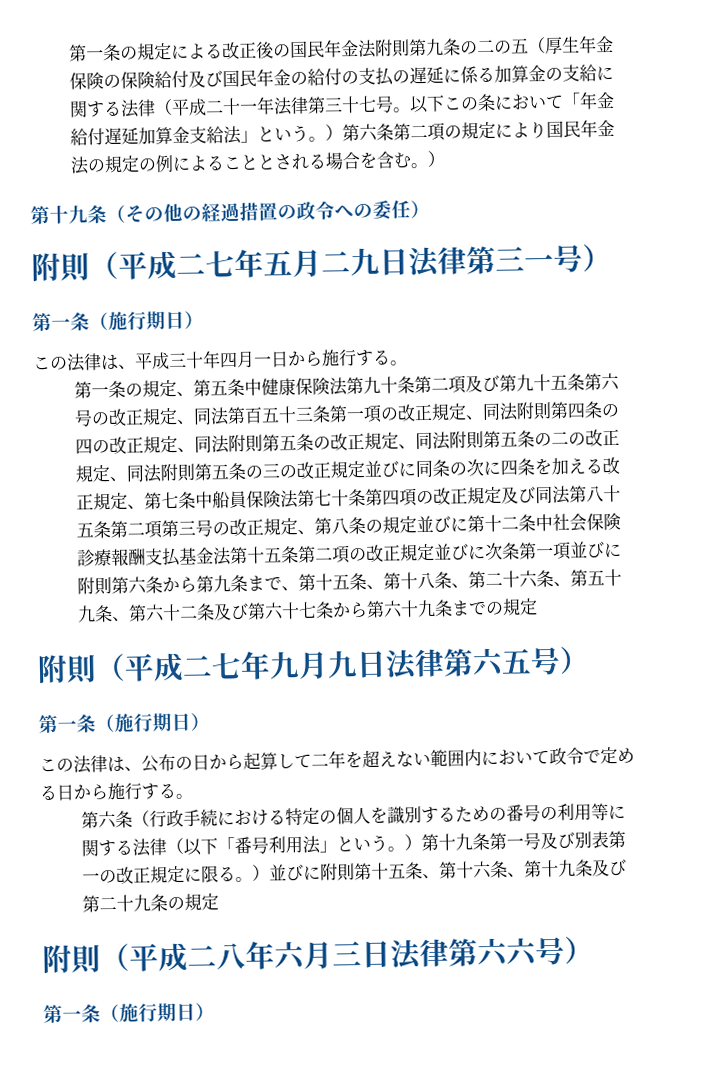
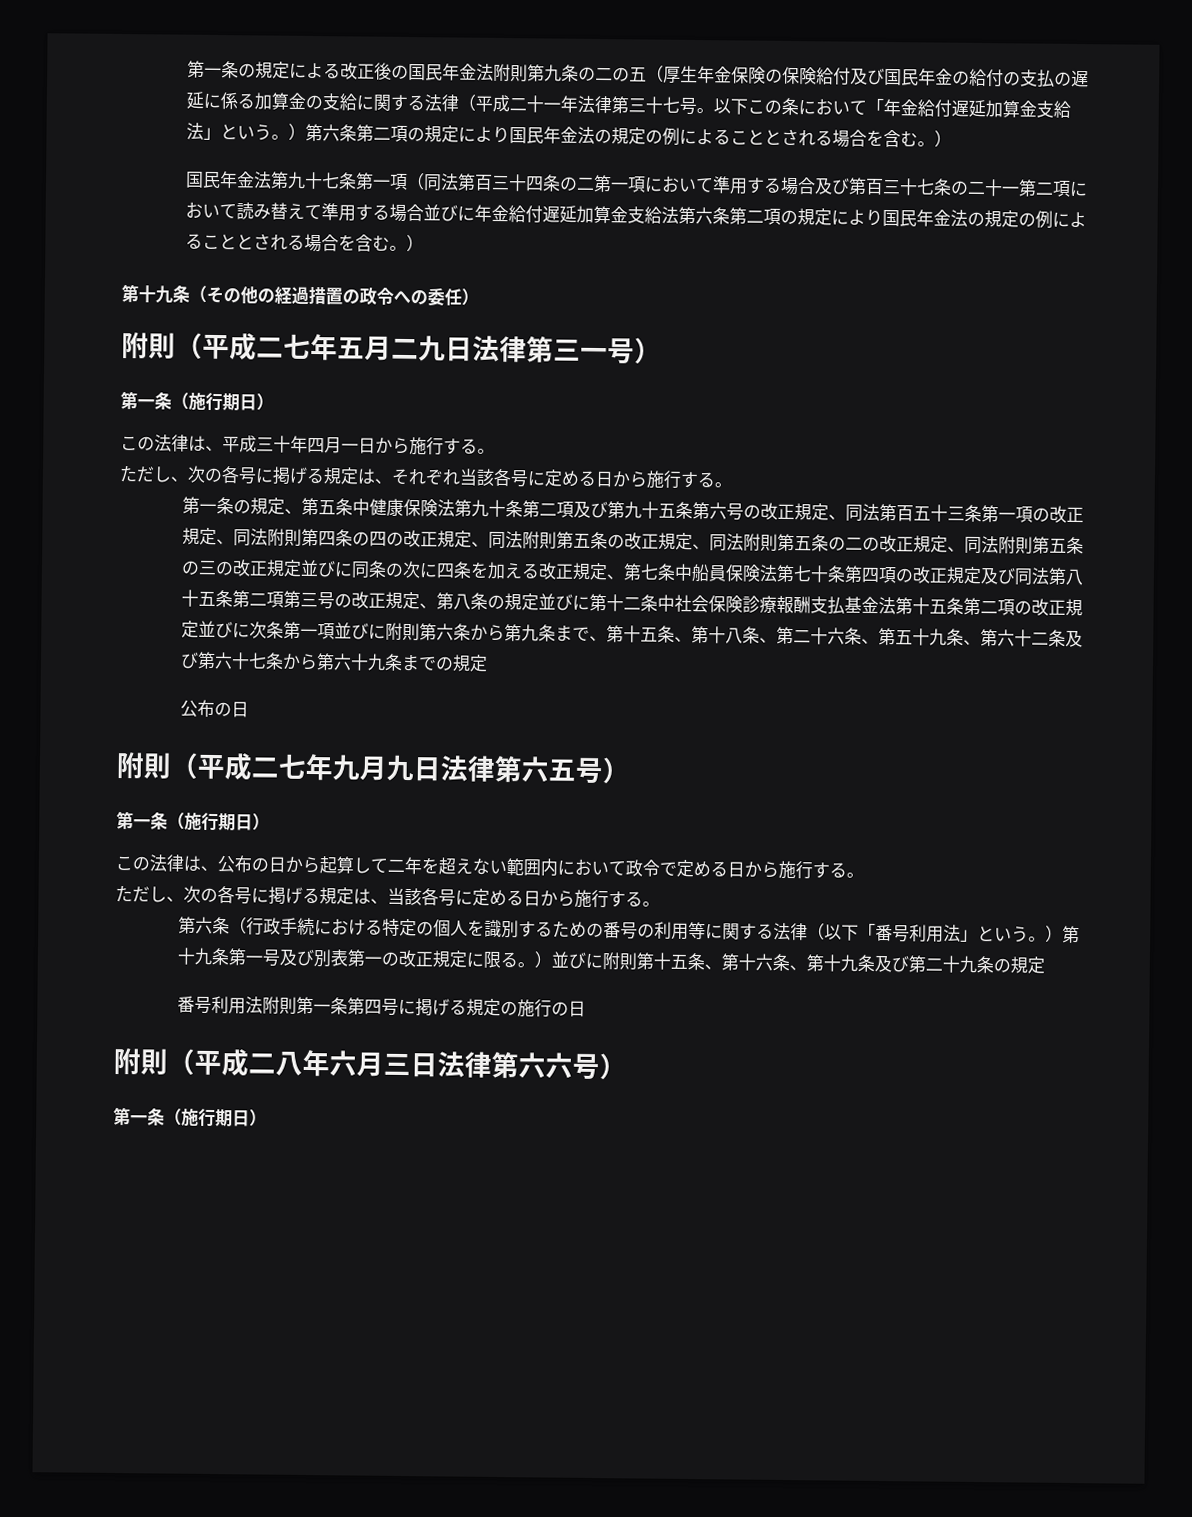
+ 国民年金法第九十七条第一項（同法第百三十四条の二第一項において準用する場合及び第百三十七条の二十一第二項において読み替えて準用する場合並びに年金給付遅延加算金支給法第六条第二項の規定により国民年金法の規定の例によることとされる場合を含む。）
+ ただし、次の各号に掲げる規定は、それぞれ当該各号に定める日から施行する。
  第一条の規定、第五条中健康保険法第九十条第二項及び第九十五条第六号の改正規定、同法第百五十三条第一項の改正規定、同法附則第四条の四の改正規定、同法附則第五条の改正規定、同法附則第五条の二の改正規定、同法附則第五条の三の改正規定並びに同条の次に四条を加える改正規定、第七条中船員保険法第七十条第四項の改正規定及び同法第八十五条第二項第三号の改正規定、第八条の規定並びに第十二条中社会保険診療報酬支払基金法第十五条第二項の改正規定並びに次条第一項並びに附則第六条から第九条まで、第十五条、第十八条、第二十六条、第五十九条、第六十二条及び第六十七条から第六十九条までの規定
+ 公布の日
+ ただし、次の各号に掲げる規定は、当該各号に定める日から施行する。
+ 番号利用法附則第一条第四号に掲げる規定の施行の日

